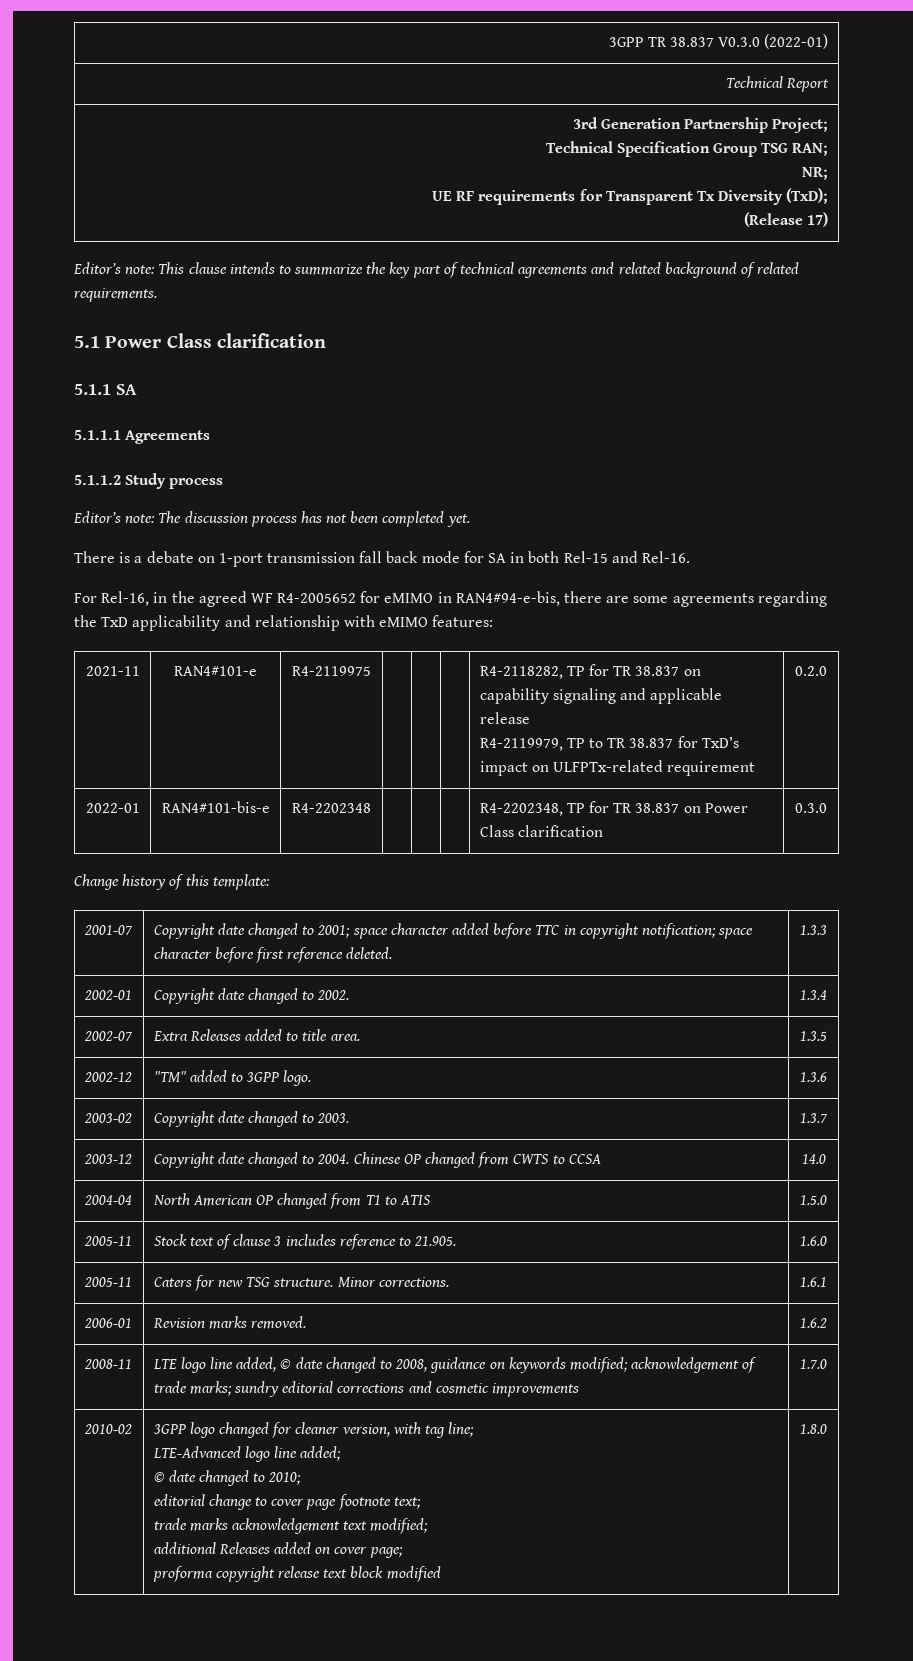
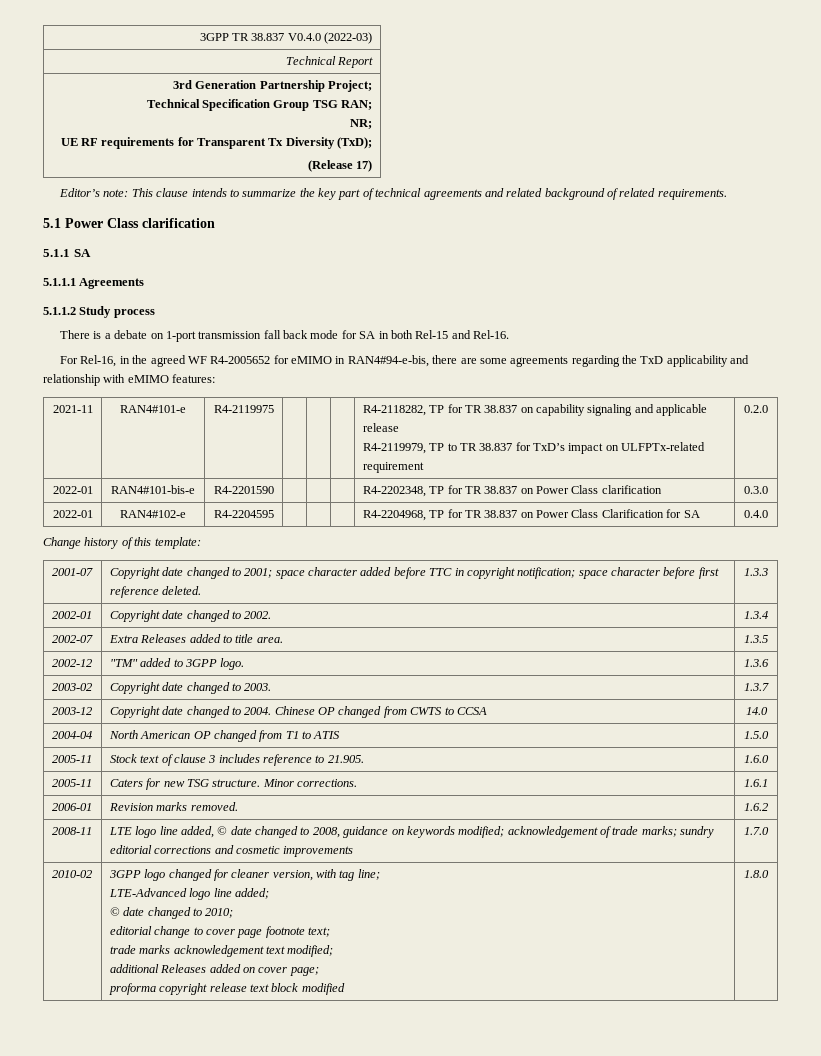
- 3GPP TR 38.837 V0.3.0 (2022-01)
+ 3GPP TR 38.837 V0.4.0 (2022-03)
- Editor’s note: The discussion process has not been completed yet.
- 2022-01 | RAN4#101-bis-e | R4-2202348 | | | | R4-2202348, TP for TR 38.837 on Power Class clarification | 0.3.0
+ 2022-01 | RAN4#101-bis-e | R4-2201590 | | | | R4-2202348, TP for TR 38.837 on Power Class clarification | 0.3.0
+ 2022-01 | RAN4#102-e | R4-2204595 | | | | R4-2204968, TP for TR 38.837 on Power Class Clarification for SA | 0.4.0

